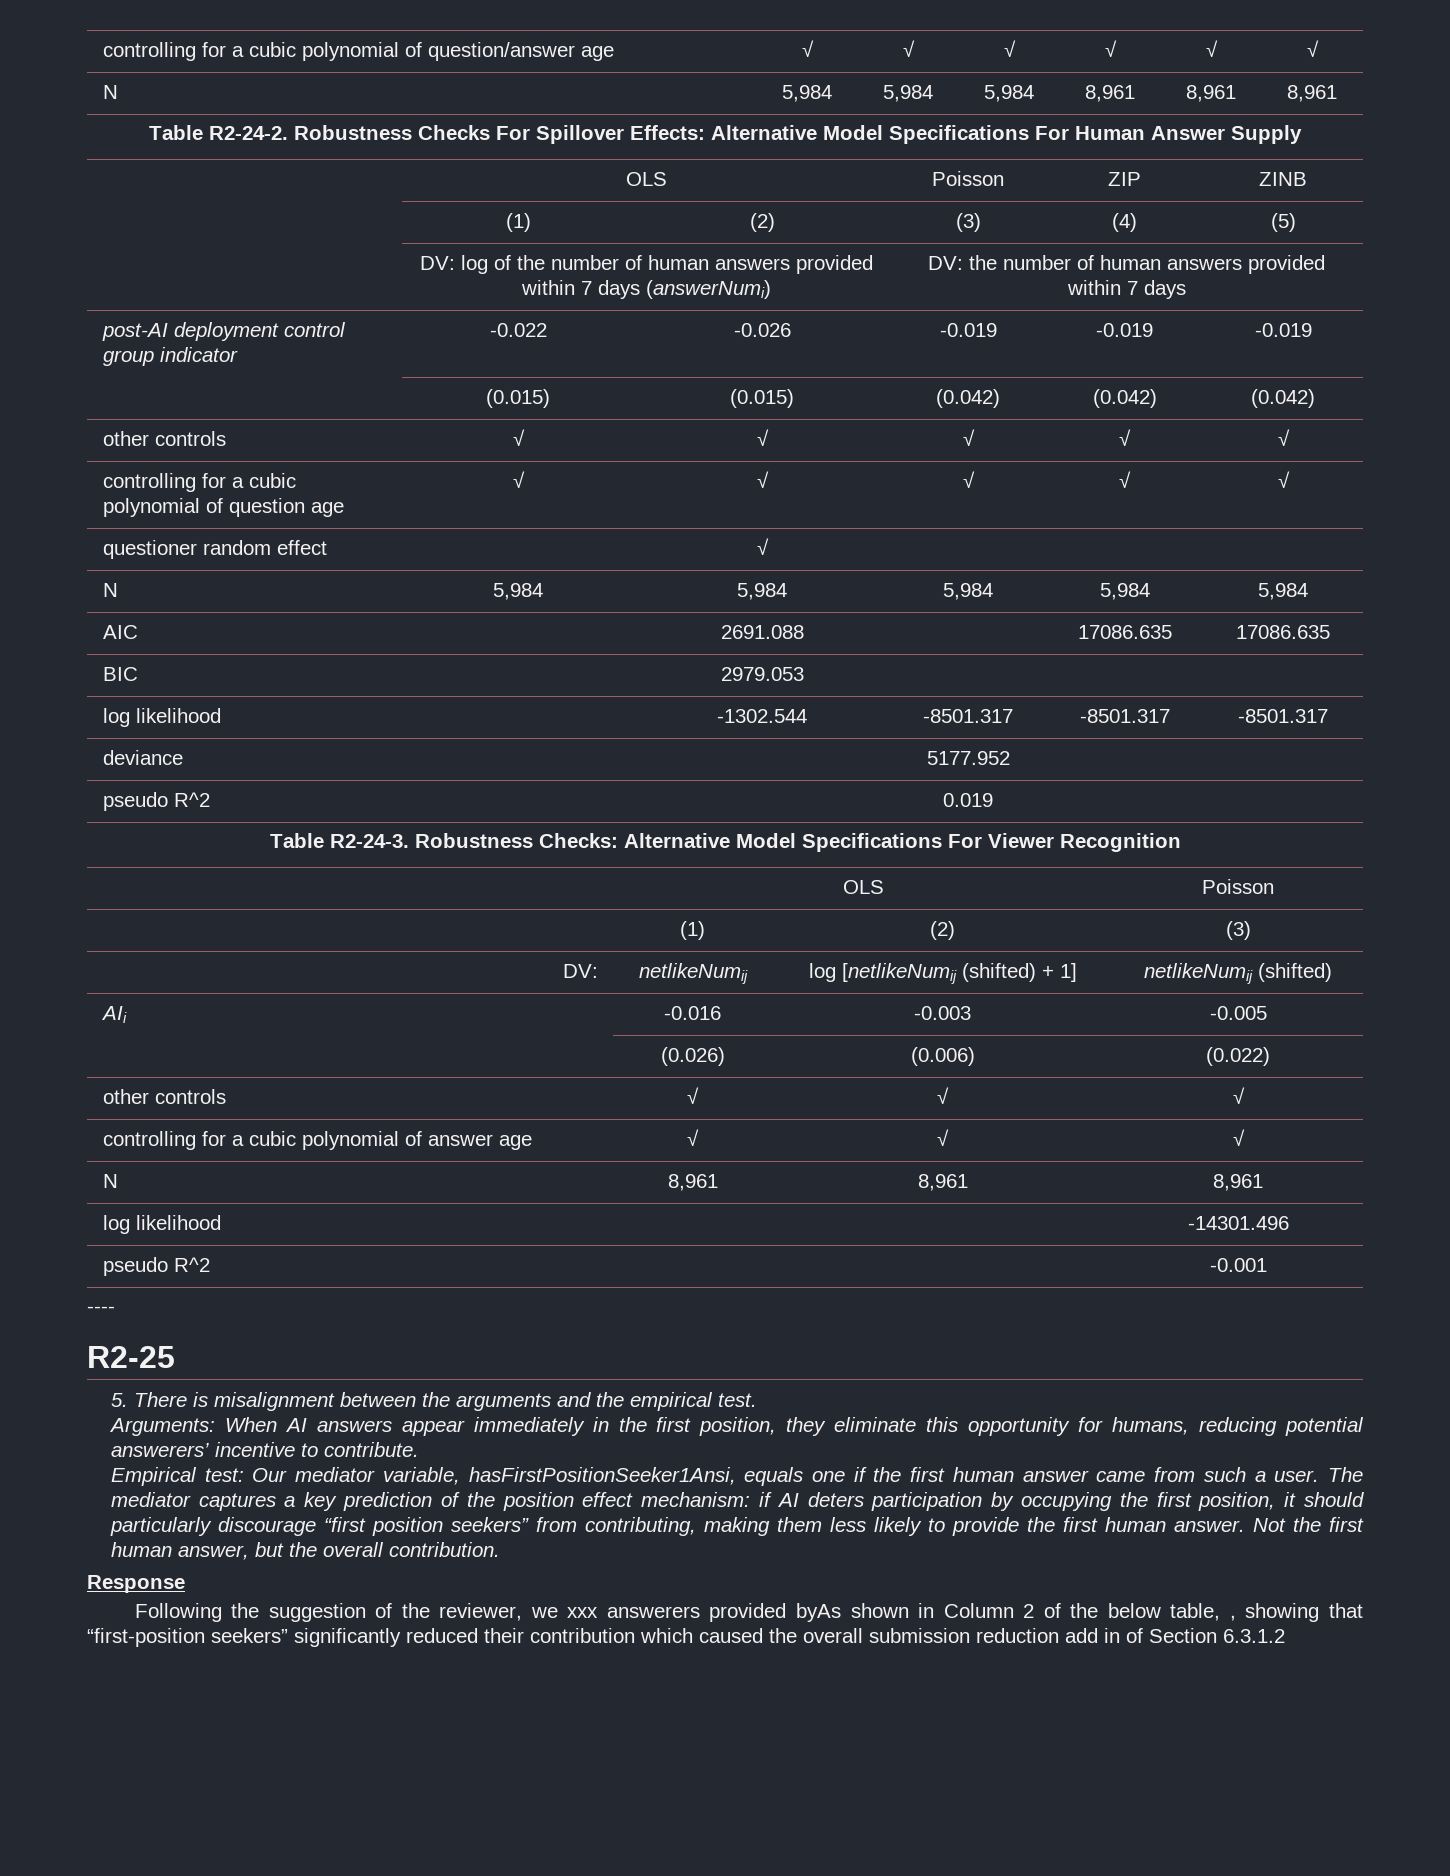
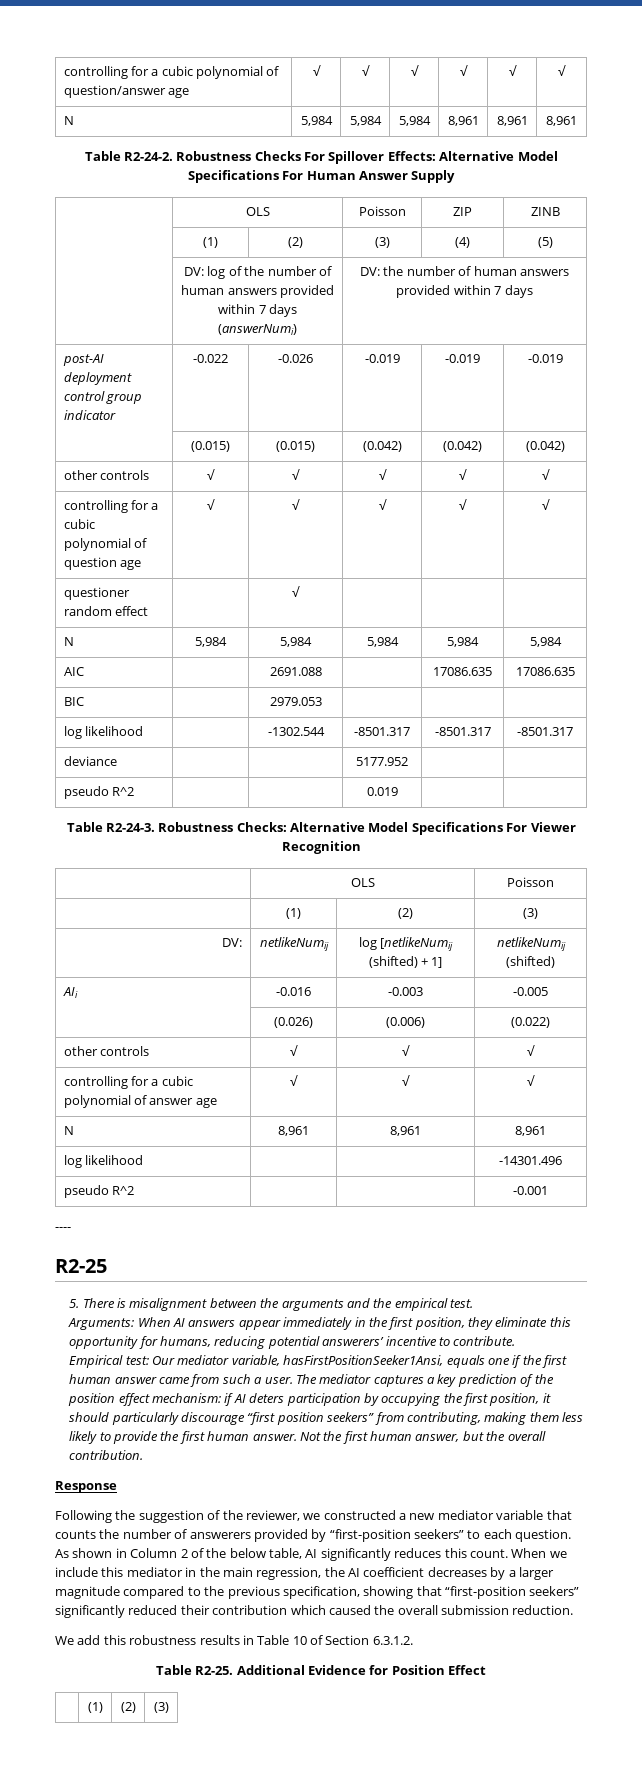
- Following the suggestion of the reviewer, we xxx answerers provided byAs shown in Column 2 of the below table, , showing that “first-position seekers” significantly reduced their contribution which caused the overall submission reduction add in of Section 6.3.1.2
+ Following the suggestion of the reviewer, we constructed a new mediator variable that counts the number of answerers provided by “first-position seekers” to each question. As shown in Column 2 of the below table, AI significantly reduces this count. When we include this mediator in the main regression, the AI coefficient decreases by a larger magnitude compared to the previous specification, showing that “first-position seekers” significantly reduced their contribution which caused the overall submission reduction.
+ We add this robustness results in Table 10 of Section 6.3.1.2.
+ Table R2-25. Additional Evidence for Position Effect
+ | (1) | (2) | (3)

